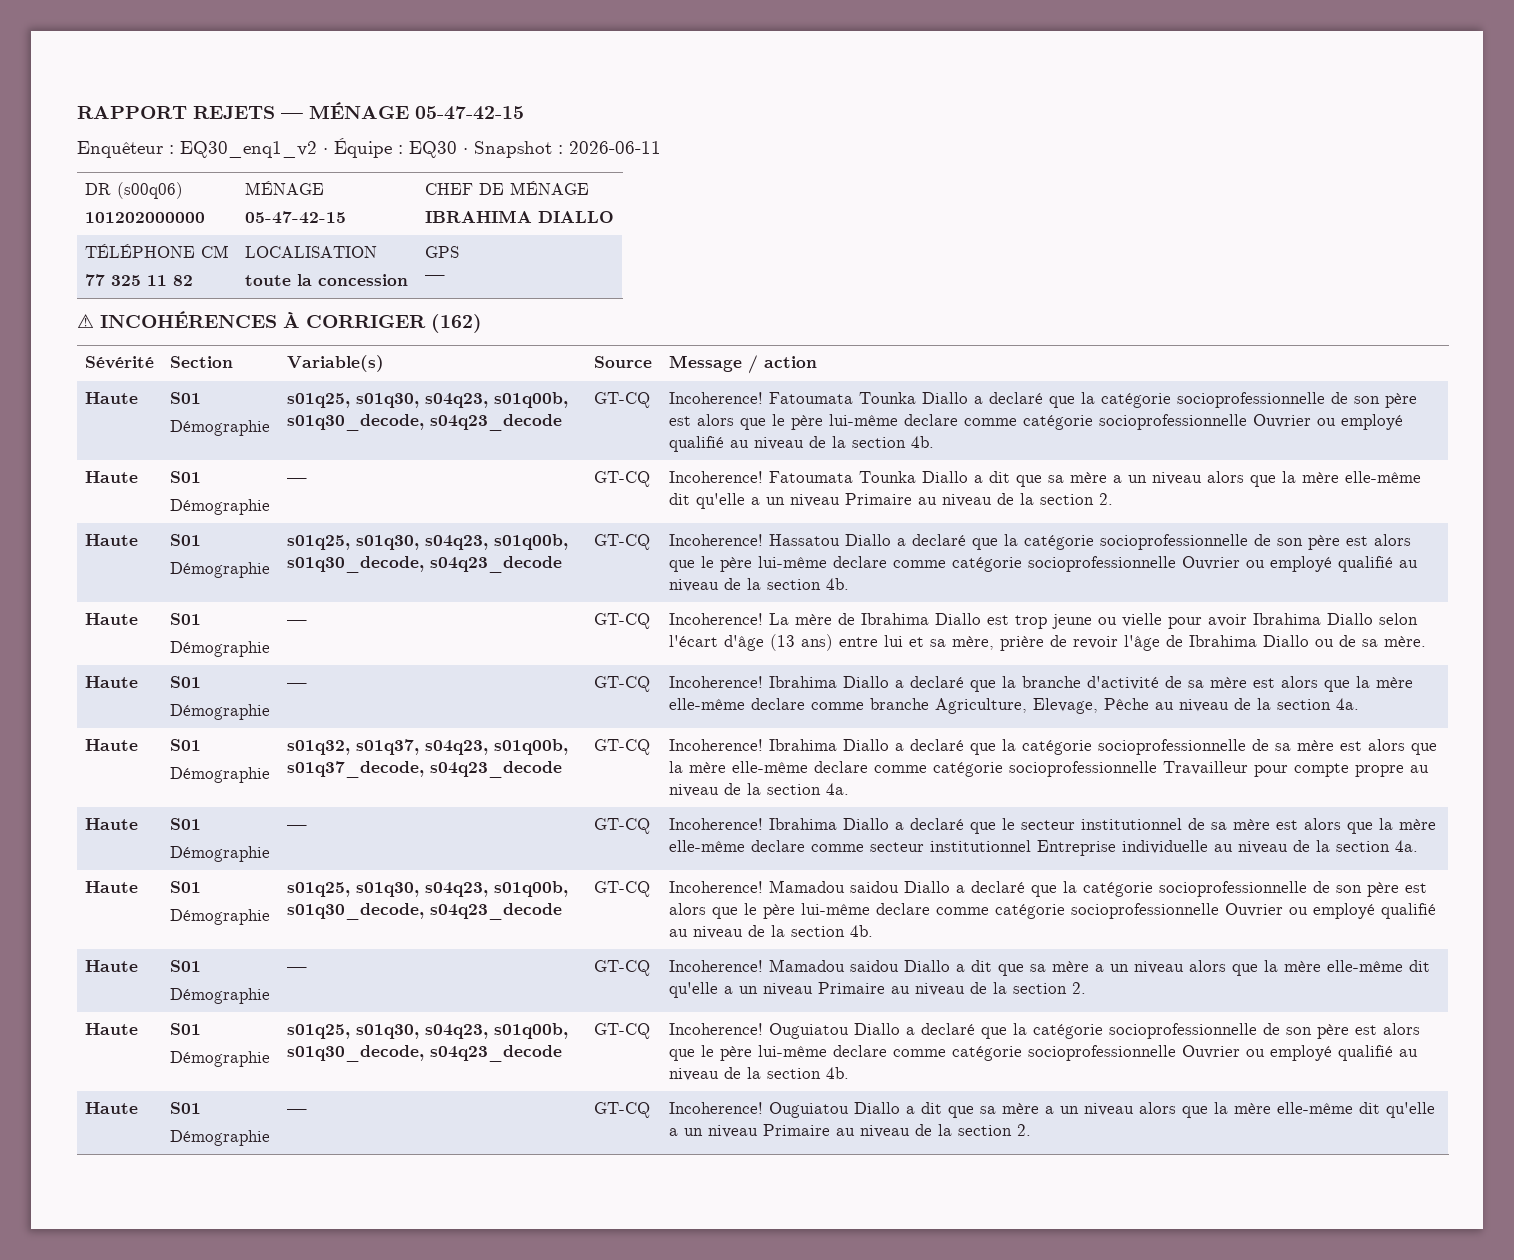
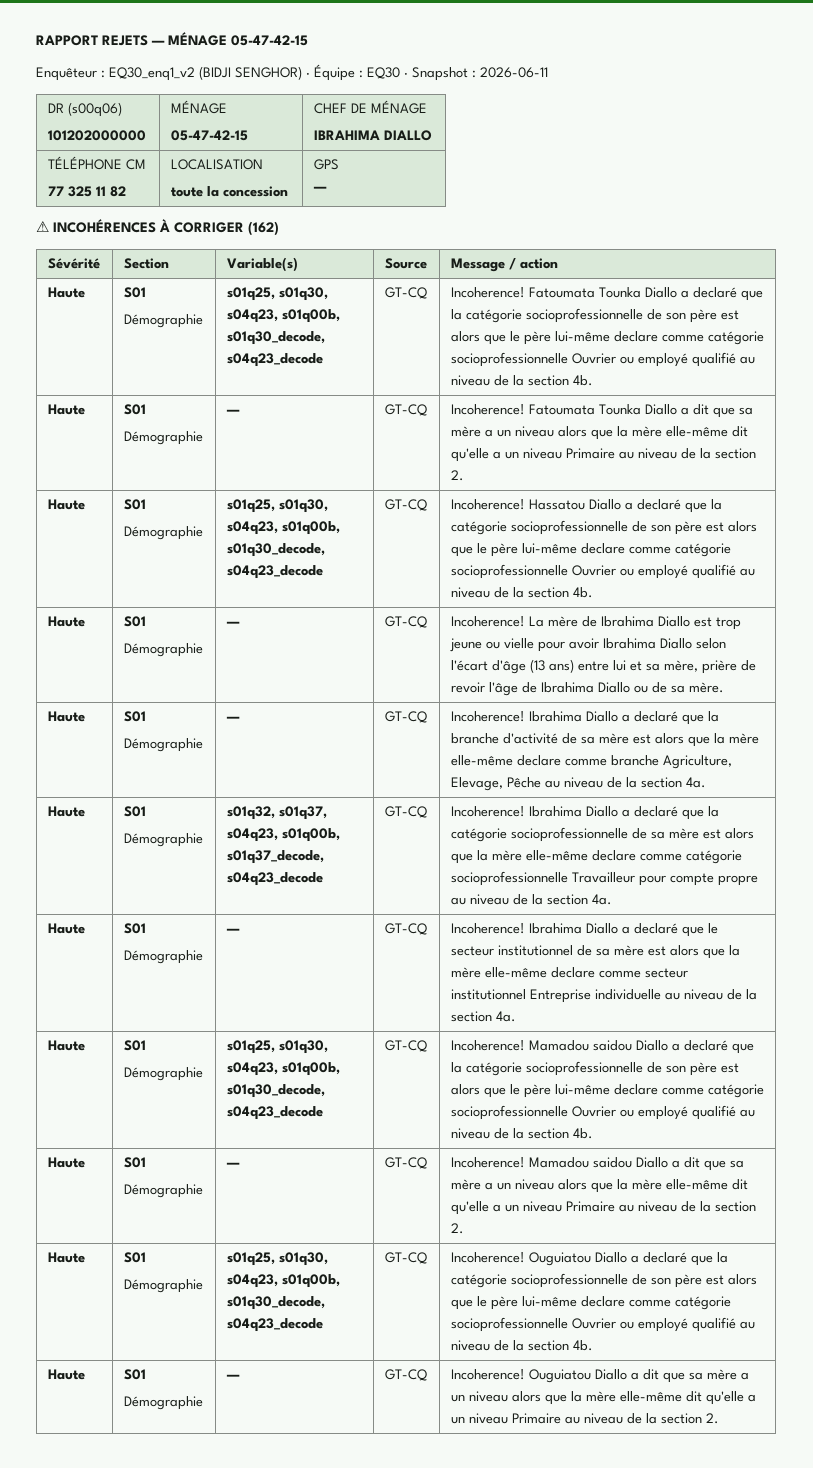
- Enquêteur : EQ30_enq1_v2 · Équipe : EQ30 · Snapshot : 2026-06-11
+ Enquêteur : EQ30_enq1_v2 (BIDJI SENGHOR) · Équipe : EQ30 · Snapshot : 2026-06-11

